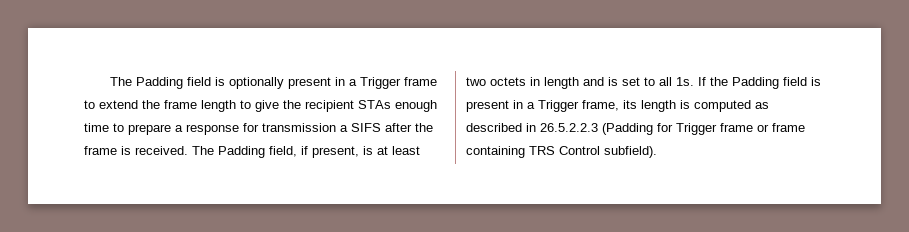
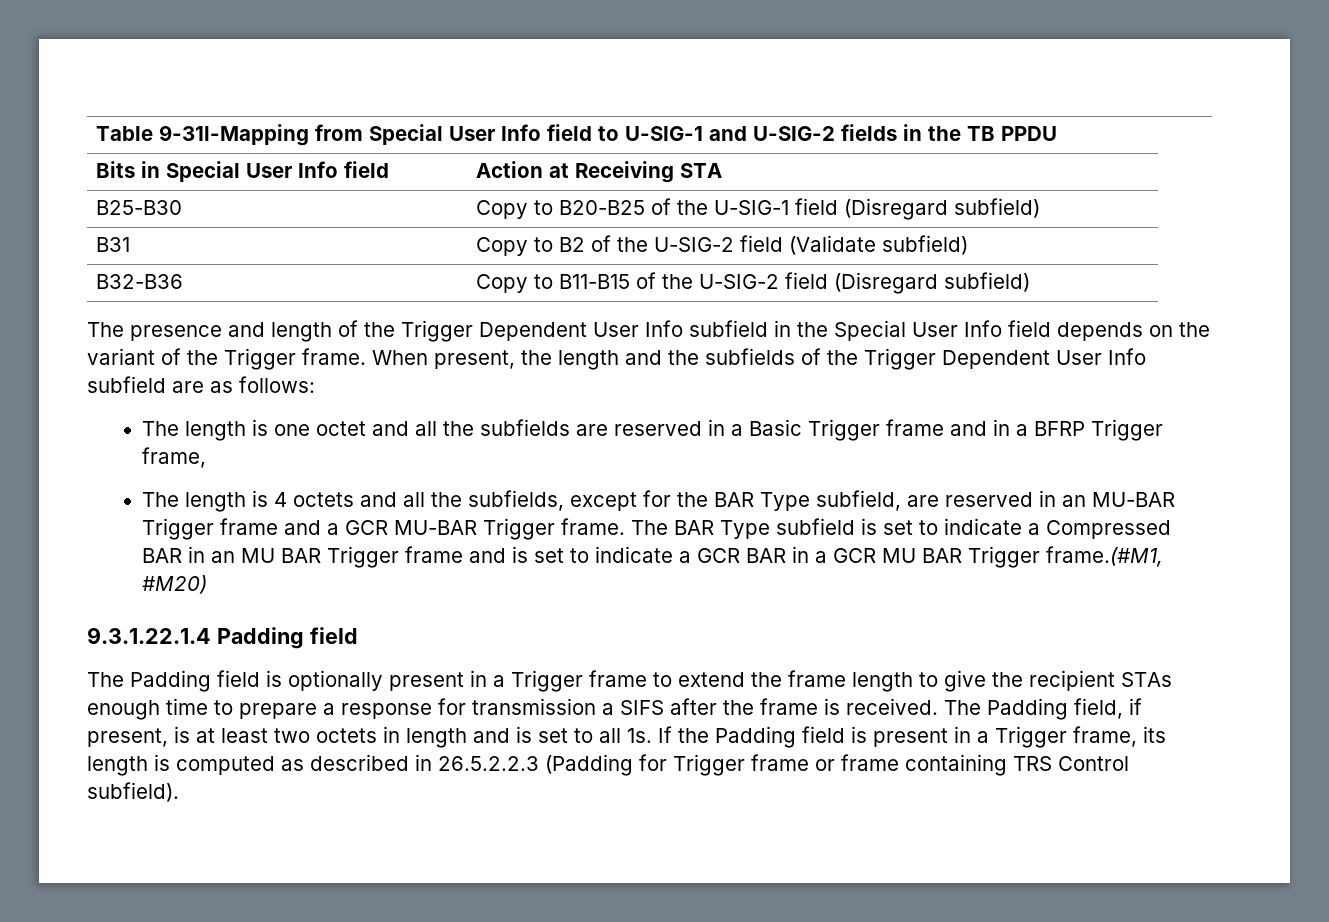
+ Table 9-31l-Mapping from Special User Info field to U-SIG-1 and U-SIG-2 fields in the TB PPDU
+ Bits in Special User Info field | Action at Receiving STA
+ B25-B30 | Copy to B20-B25 of the U-SIG-1 field (Disregard subfield)
+ B31 | Copy to B2 of the U-SIG-2 field (Validate subfield)
+ B32-B36 | Copy to B11-B15 of the U-SIG-2 field (Disregard subfield)
+ The presence and length of the Trigger Dependent User Info subfield in the Special User Info field depends on the variant of the Trigger frame. When present, the length and the subfields of the Trigger Dependent User Info subfield are as follows:
+ The length is one octet and all the subfields are reserved in a Basic Trigger frame and in a BFRP Trigger frame,
+ The length is 4 octets and all the subfields, except for the BAR Type subfield, are reserved in an MU-BAR Trigger frame and a GCR MU-BAR Trigger frame. The BAR Type subfield is set to indicate a Compressed BAR in an MU BAR Trigger frame and is set to indicate a GCR BAR in a GCR MU BAR Trigger frame.(#M1, #M20)
+ 9.3.1.22.1.4 Padding field

